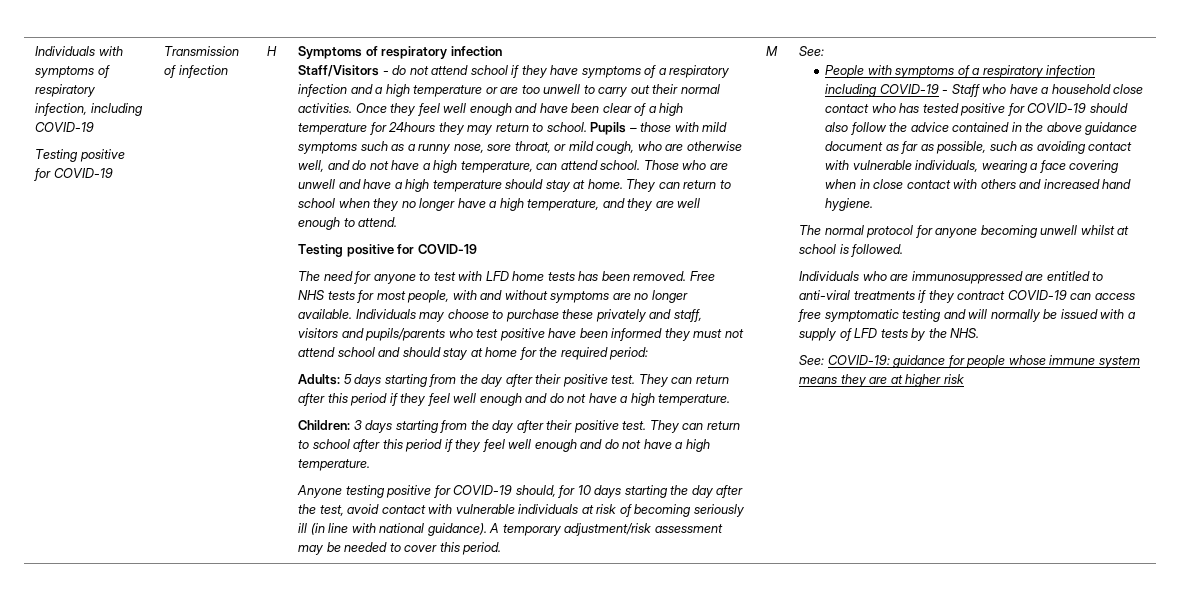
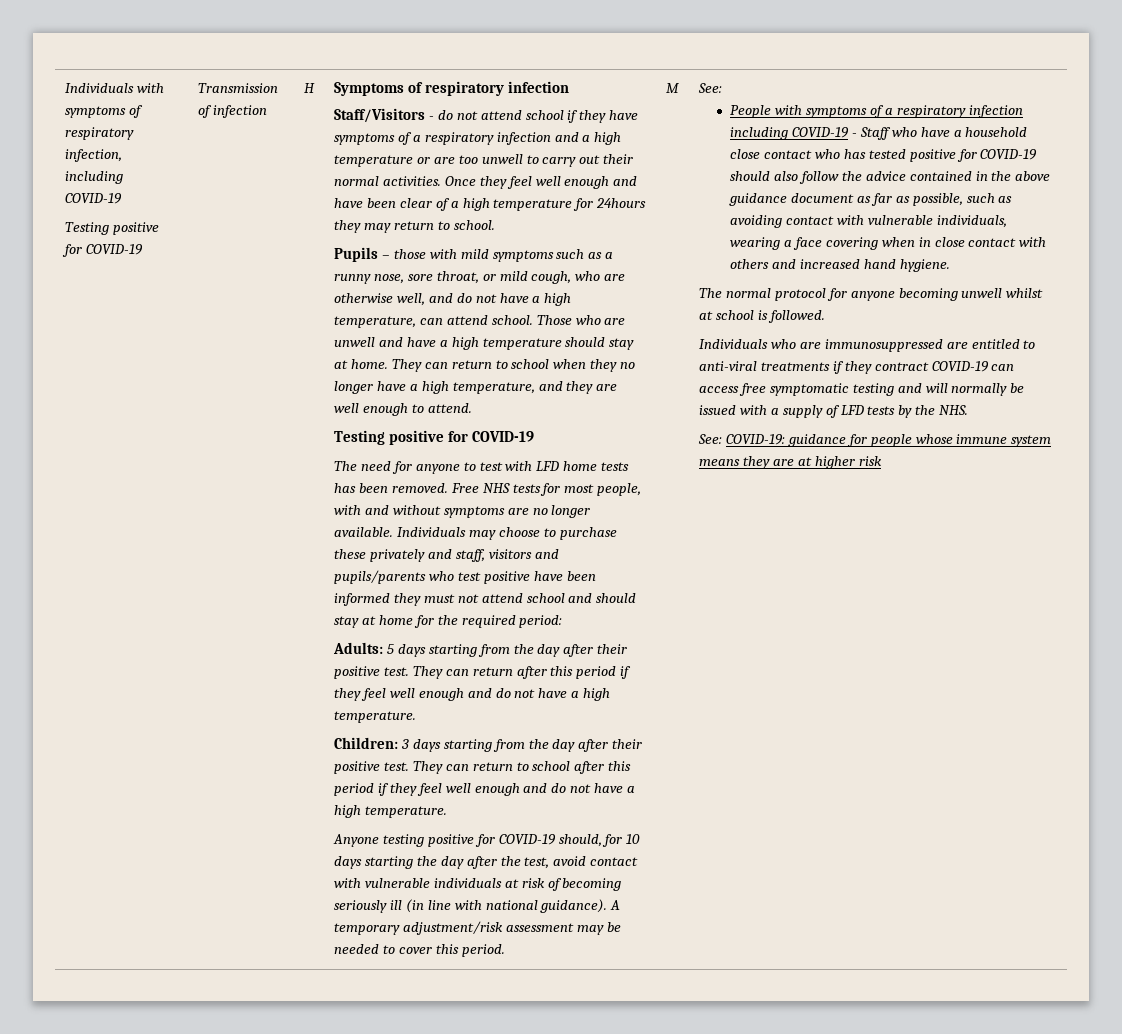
- Once they feel well enough and have been clear of a high temperature for 24hours they may return to school. Pupils – those with mild symptoms such as a runny nose, sore throat, or mild cough, who are otherwise well, and do not have a high temperature, can attend school.
+ Once they feel well enough and have been clear of a high temperature for 24hours they may return to school.
+ Pupils – those with mild symptoms such as a runny nose, sore throat, or mild cough, who are otherwise well, and do not have a high temperature, can attend school.

